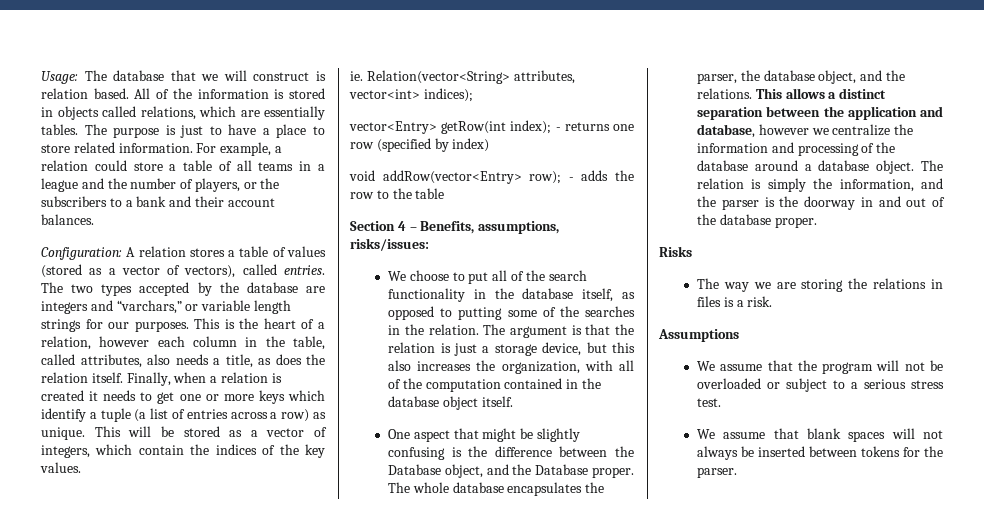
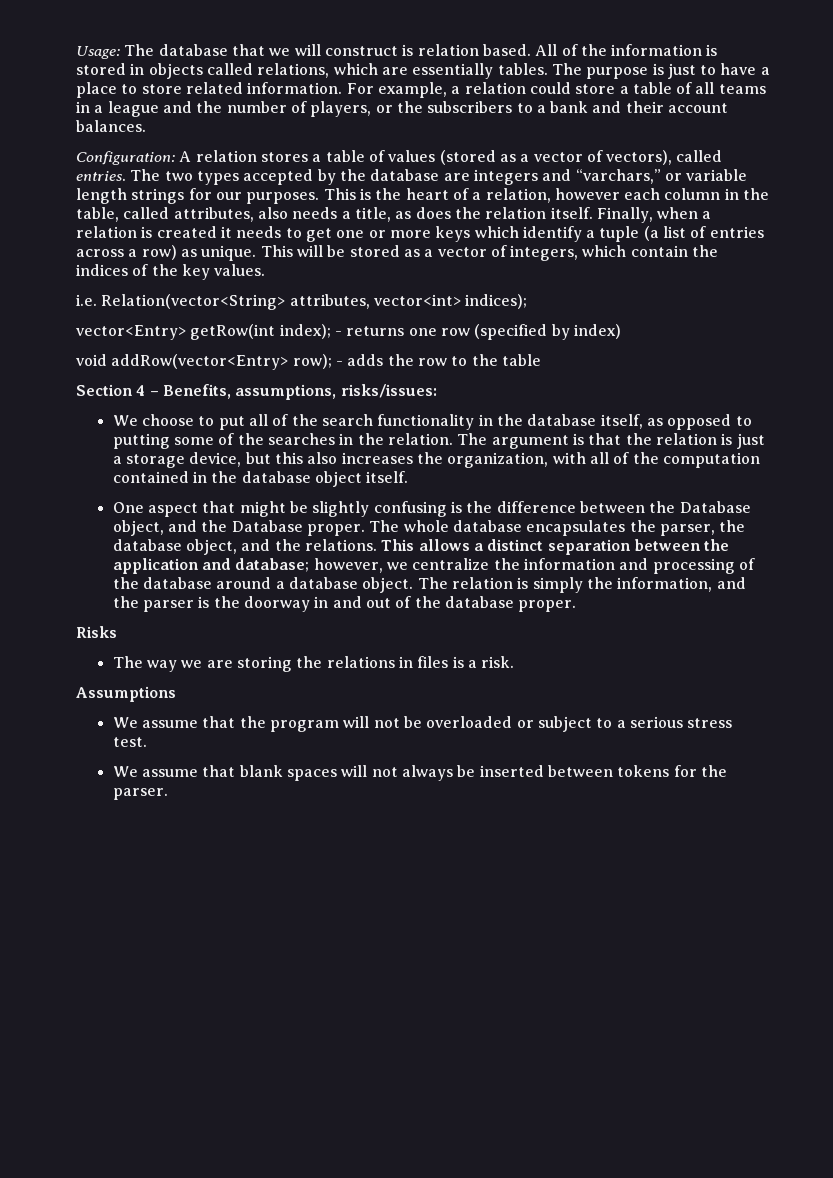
- ie. Relation(vector<String> attributes, vector<int> indices);
+ i.e. Relation(vector<String> attributes, vector<int> indices);
- This allows a distinct separation between the application and database, however we centralize the information and processing of the database around a database object.
+ This allows a distinct separation between the application and database; however, we centralize the information and processing of the database around a database object.

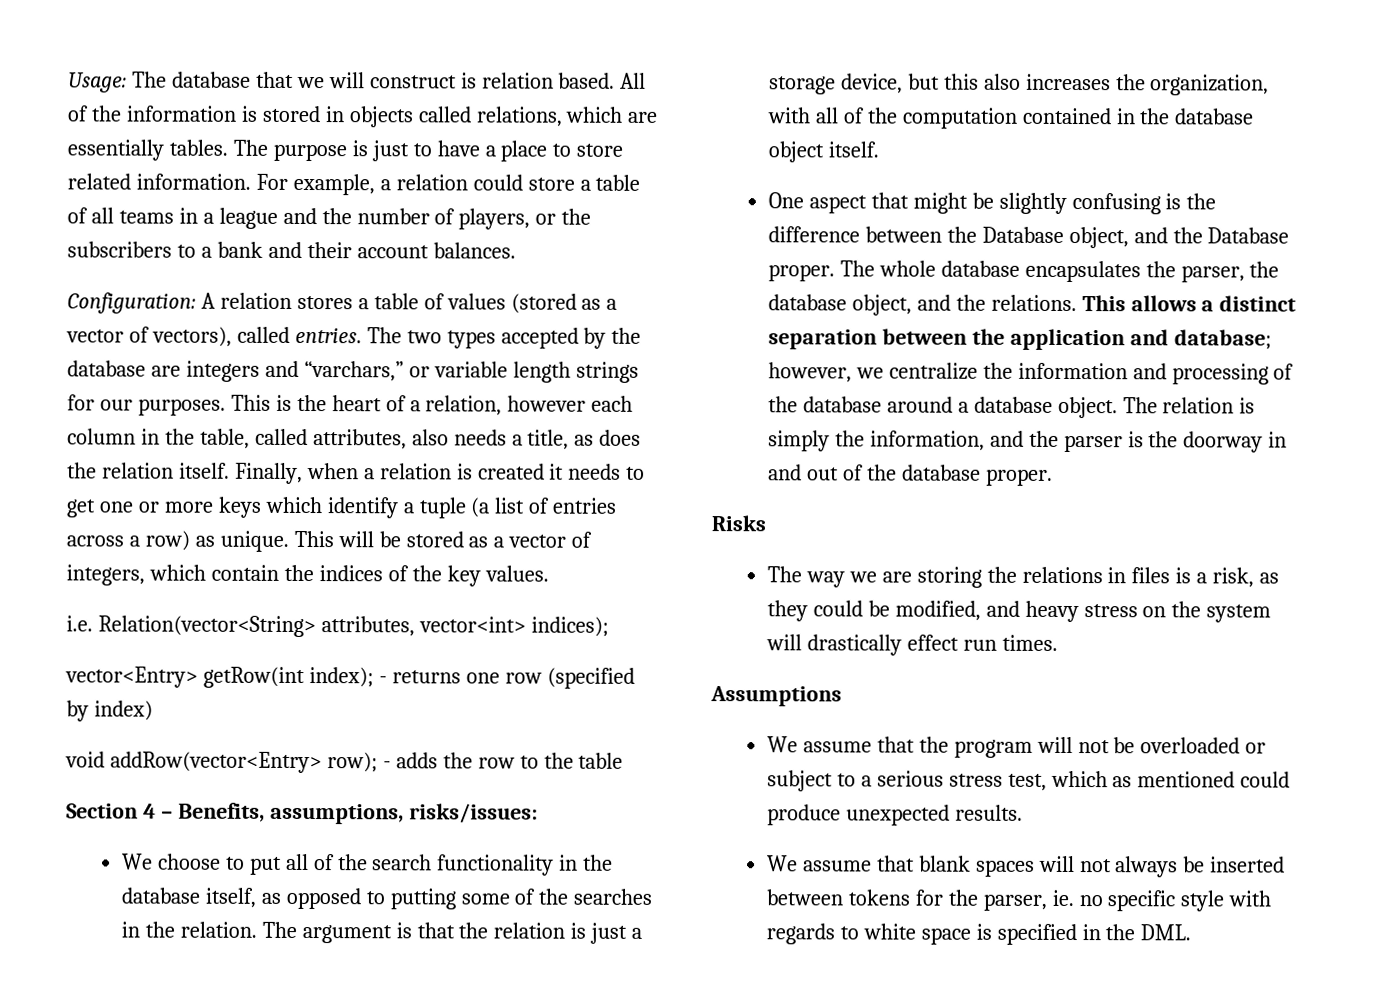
- The way we are storing the relations in files is a risk.
+ The way we are storing the relations in files is a risk, as they could be modified, and heavy stress on the system will drastically effect run times.
- We assume that the program will not be overloaded or subject to a serious stress test.
+ We assume that the program will not be overloaded or subject to a serious stress test, which as mentioned could produce unexpected results.
- We assume that blank spaces will not always be inserted between tokens for the parser.
+ We assume that blank spaces will not always be inserted between tokens for the parser, ie. no specific style with regards to white space is specified in the DML.

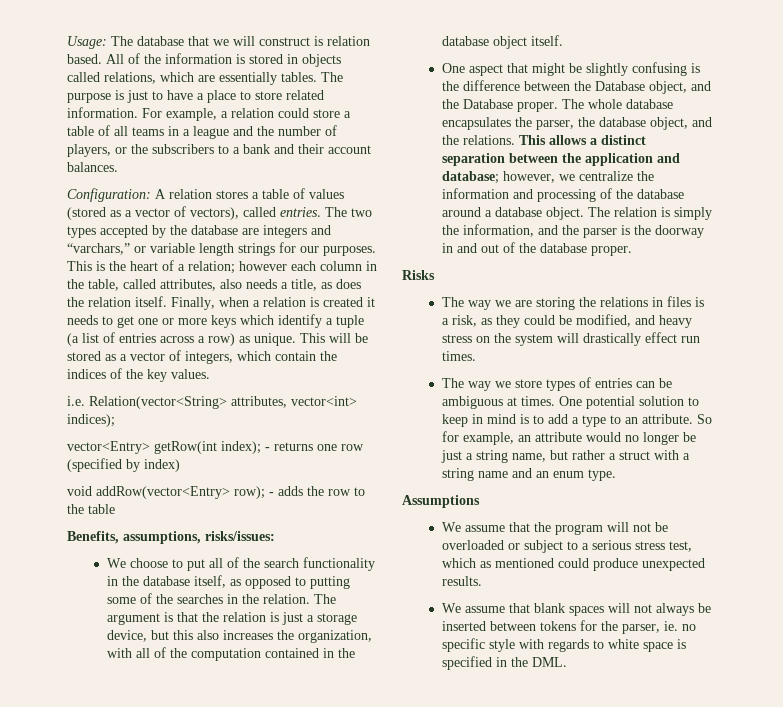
- This is the heart of a relation, however each column in the table, called attributes, also needs a title, as does the relation itself.
+ This is the heart of a relation; however each column in the table, called attributes, also needs a title, as does the relation itself.
- Section 4 – Benefits, assumptions, risks/issues:
+ Benefits, assumptions, risks/issues:
+ The way we store types of entries can be ambiguous at times. One potential solution to keep in mind is to add a type to an attribute. So for example, an attribute would no longer be just a string name, but rather a struct with a string name and an enum type.

